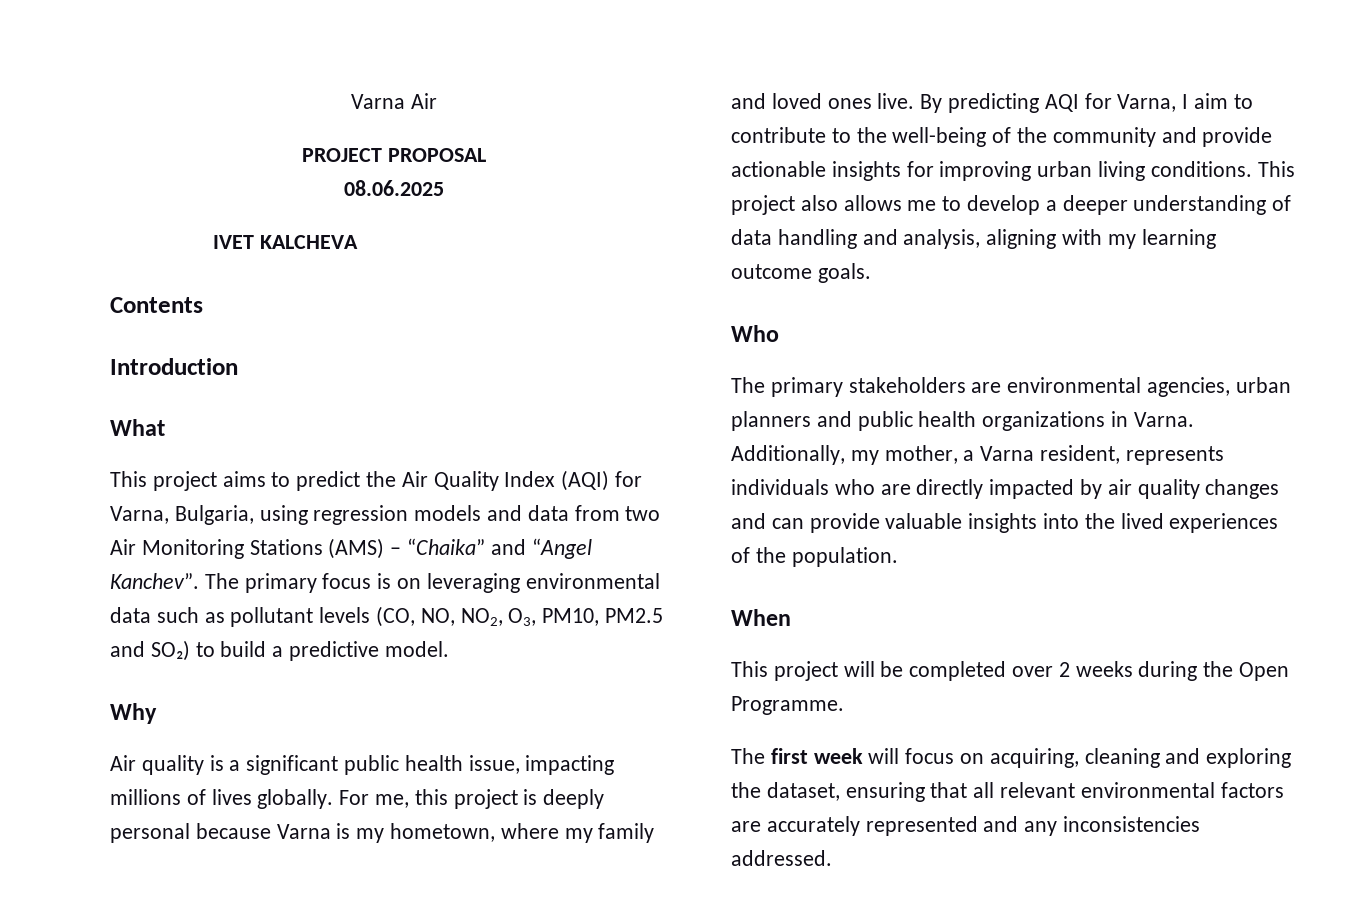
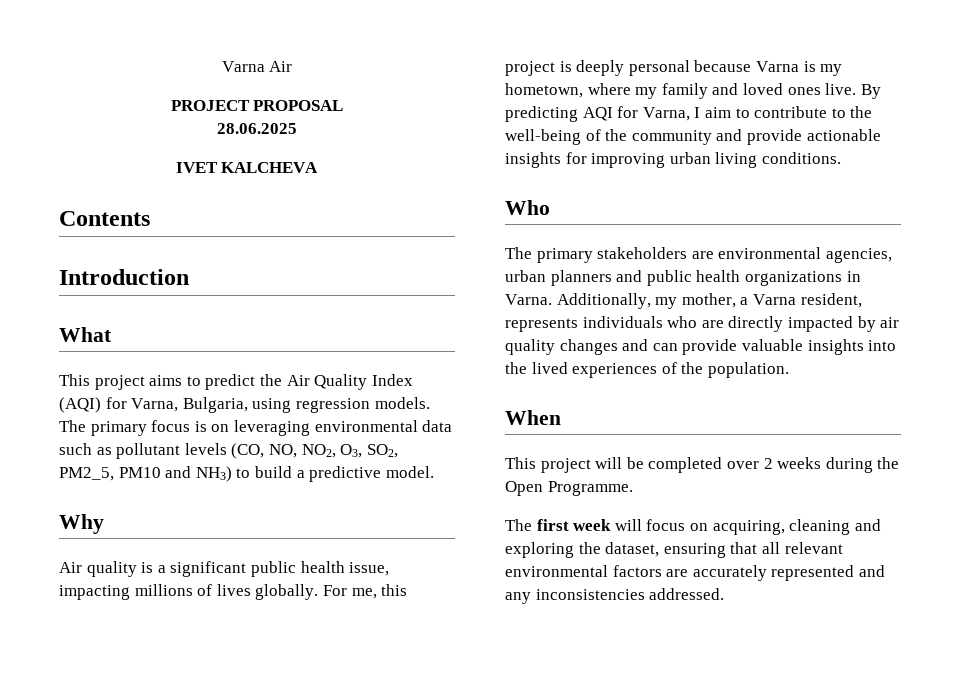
- 08.06.2025
+ 28.06.2025
- This project aims to predict the Air Quality Index (AQI) for Varna, Bulgaria, using regression models and data from two Air Monitoring Stations (AMS) – “Chaika” and “Angel Kanchev”.
+ This project aims to predict the Air Quality Index (AQI) for Varna, Bulgaria, using regression models.
- The primary focus is on leveraging environmental data such as pollutant levels (CO, NO, NO2, O3, PM10, PM2.5 and SO₂) to build a predictive model.
+ The primary focus is on leveraging environmental data such as pollutant levels (CO, NO, NO2, O3, SO2, PM2_5, PM10 and NH3) to build a predictive model.
- This project also allows me to develop a deeper understanding of data handling and analysis, aligning with my learning outcome goals.

